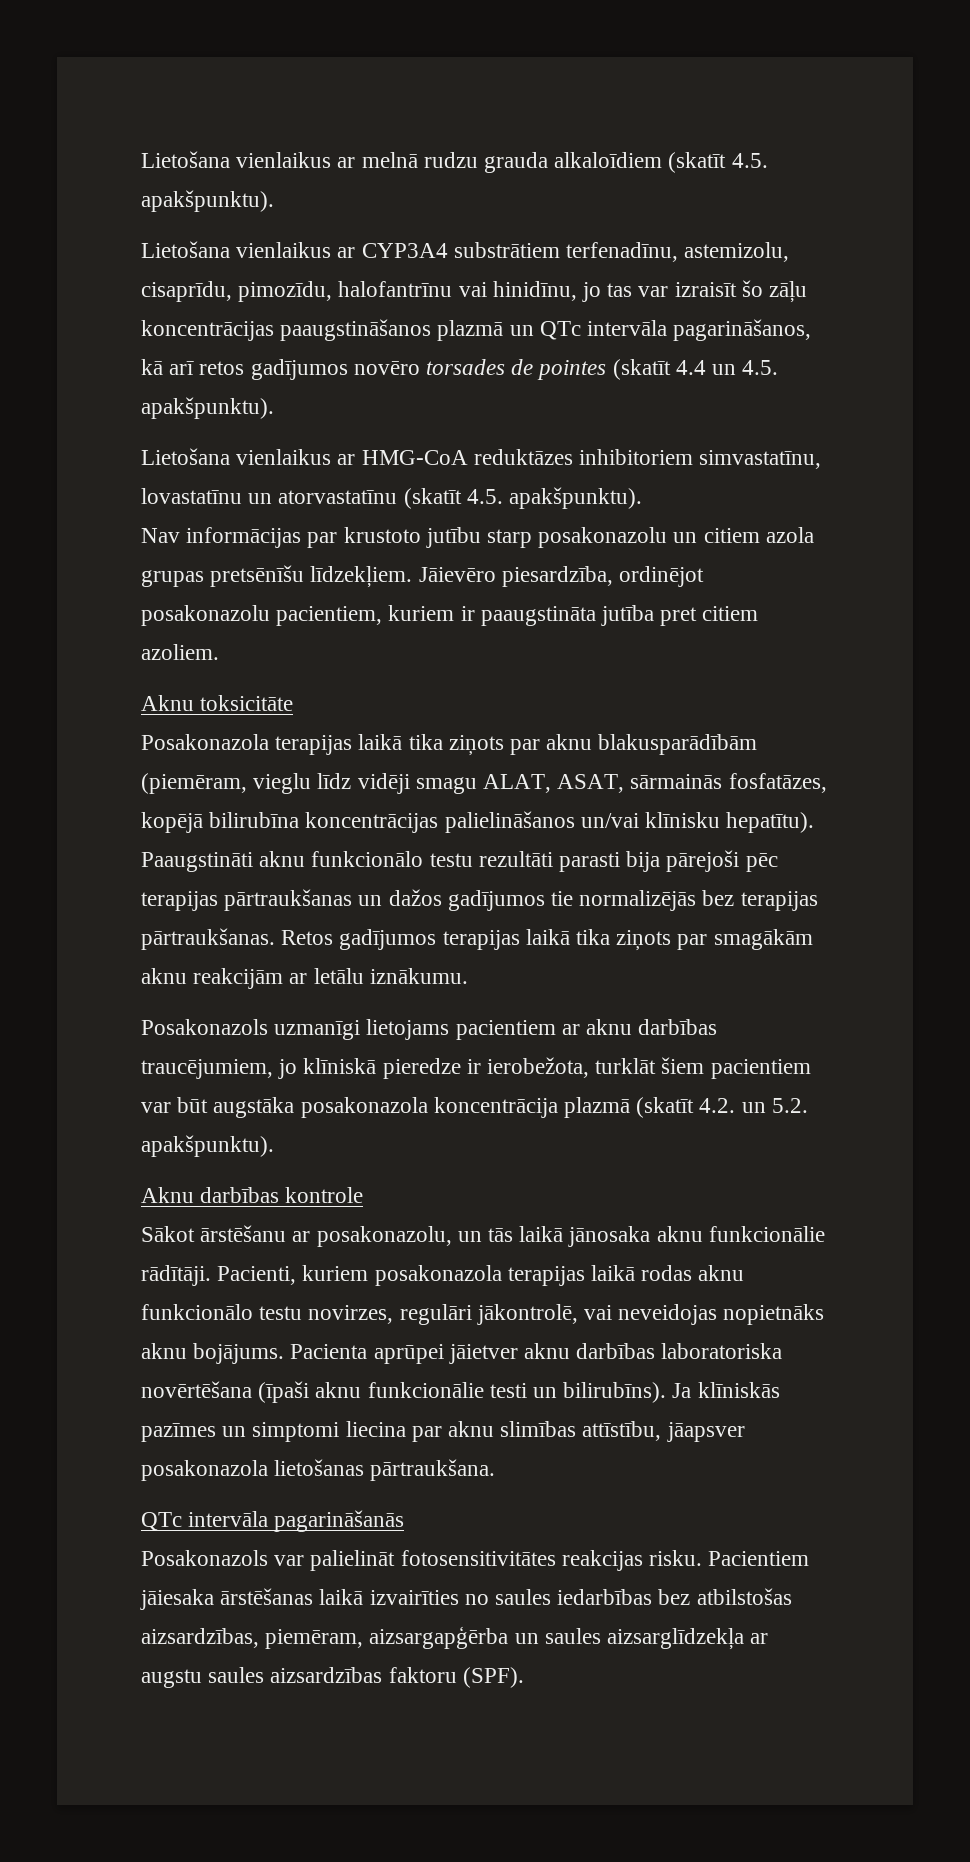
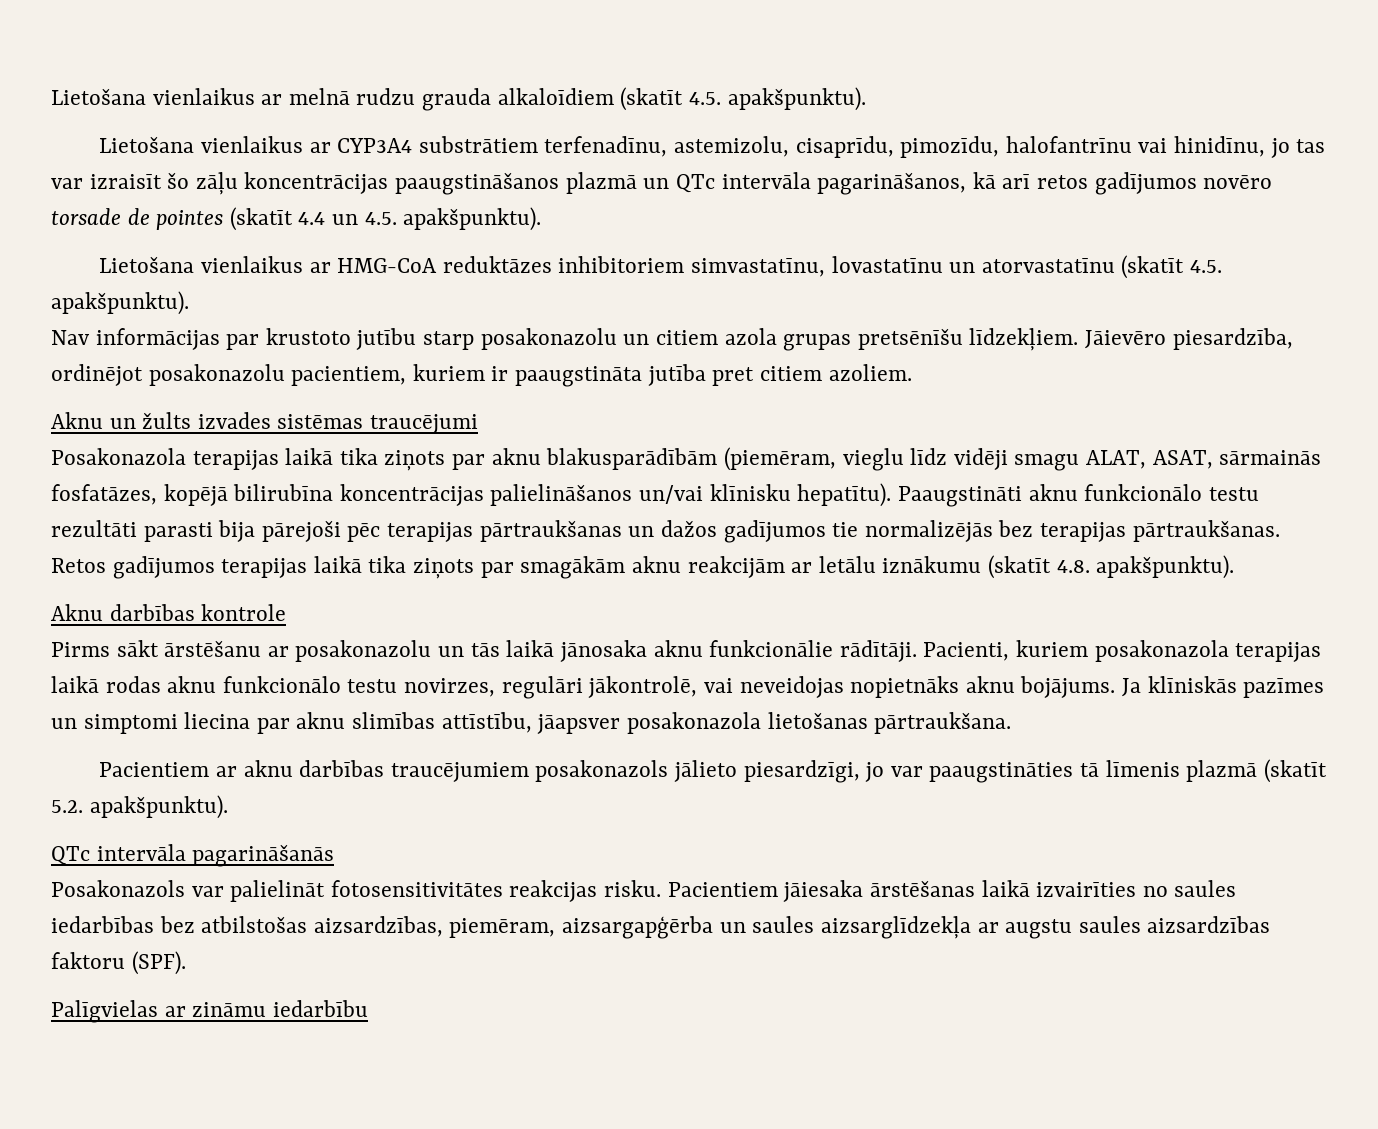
- Lietošana vienlaikus ar CYP3A4 substrātiem terfenadīnu, astemizolu, cisaprīdu, pimozīdu, halofantrīnu vai hinidīnu, jo tas var izraisīt šo zāļu koncentrācijas paaugstināšanos plazmā un QTc intervāla pagarināšanos, kā arī retos gadījumos novēro torsades de pointes (skatīt 4.4 un 4.5. apakšpunktu).
+ Lietošana vienlaikus ar CYP3A4 substrātiem terfenadīnu, astemizolu, cisaprīdu, pimozīdu, halofantrīnu vai hinidīnu, jo tas var izraisīt šo zāļu koncentrācijas paaugstināšanos plazmā un QTc intervāla pagarināšanos, kā arī retos gadījumos novēro torsade de pointes (skatīt 4.4 un 4.5. apakšpunktu).
- Aknu toksicitāte
+ Aknu un žults izvades sistēmas traucējumi
- Retos gadījumos terapijas laikā tika ziņots par smagākām aknu reakcijām ar letālu iznākumu.
- Posakonazols uzmanīgi lietojams pacientiem ar aknu darbības traucējumiem, jo klīniskā pieredze ir ierobežota, turklāt šiem pacientiem var būt augstāka posakonazola koncentrācija plazmā (skatīt 4.2. un 5.2. apakšpunktu).
+ Retos gadījumos terapijas laikā tika ziņots par smagākām aknu reakcijām ar letālu iznākumu (skatīt 4.8. apakšpunktu).
- Sākot ārstēšanu ar posakonazolu, un tās laikā jānosaka aknu funkcionālie rādītāji.
+ Pirms sākt ārstēšanu ar posakonazolu un tās laikā jānosaka aknu funkcionālie rādītāji.
- Pacienta aprūpei jāietver aknu darbības laboratoriska novērtēšana (īpaši aknu funkcionālie testi un bilirubīns).
+ Pacientiem ar aknu darbības traucējumiem posakonazols jālieto piesardzīgi, jo var paaugstināties tā līmenis plazmā (skatīt 5.2. apakšpunktu).
+ Palīgvielas ar zināmu iedarbību

